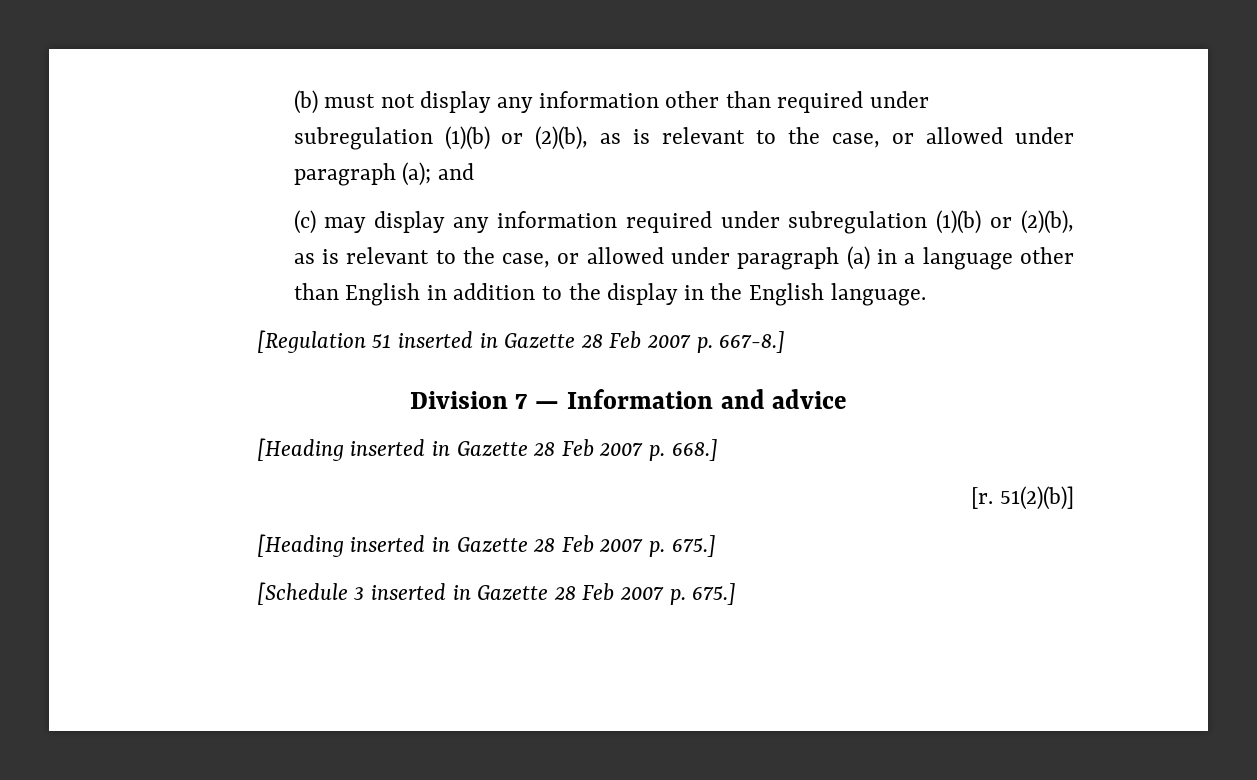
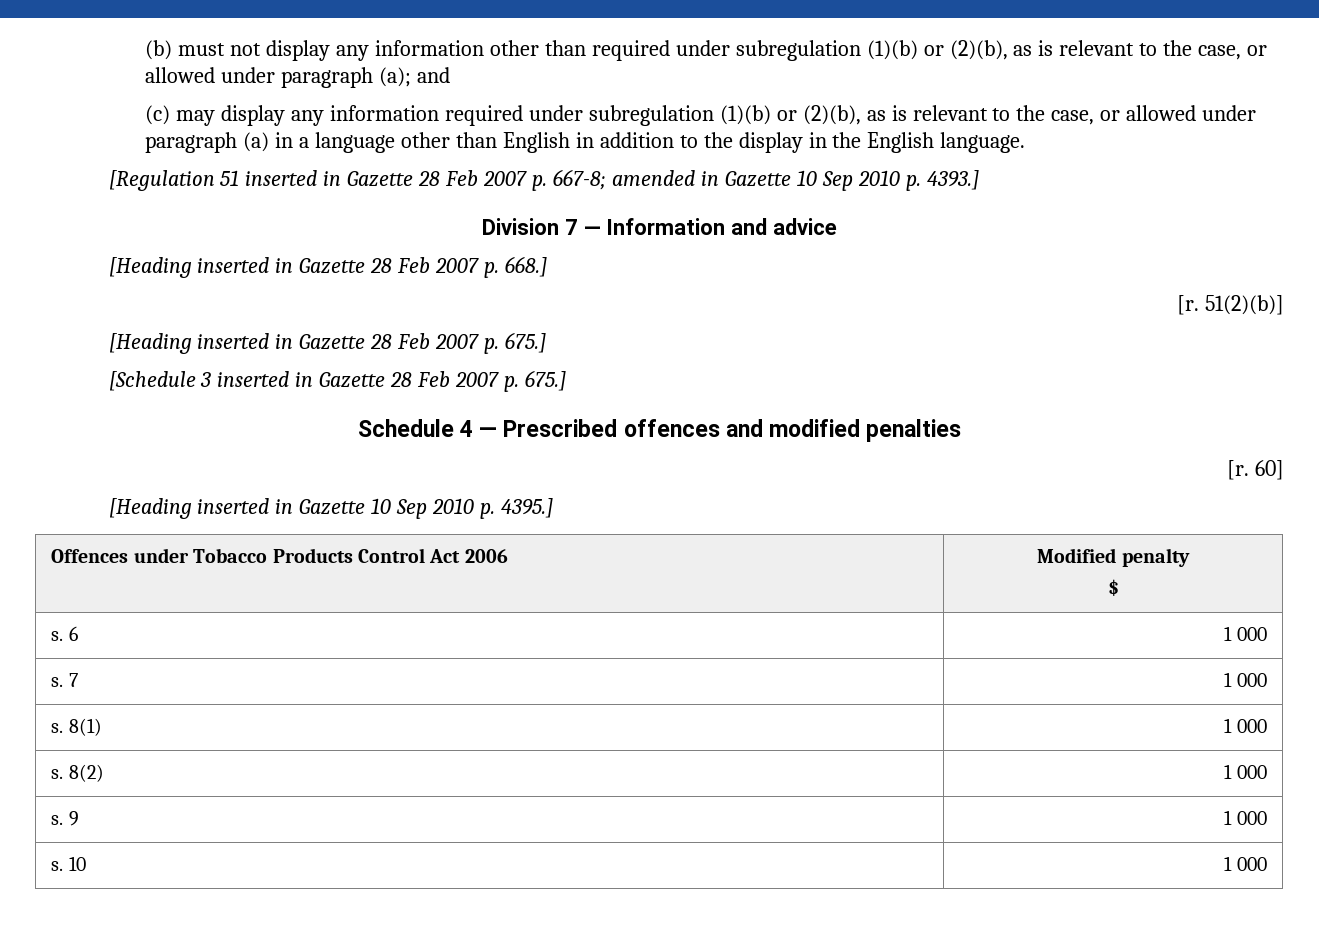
- [Regulation 51 inserted in Gazette 28 Feb 2007 p. 667-8.]
+ [Regulation 51 inserted in Gazette 28 Feb 2007 p. 667-8; amended in Gazette 10 Sep 2010 p. 4393.]
+ Schedule 4 — Prescribed offences and modified penalties
+ [r. 60]
+ [Heading inserted in Gazette 10 Sep 2010 p. 4395.]
+ Offences under Tobacco Products Control Act 2006 | Modified penalty
+ $
+ s. 6 | 1 000
+ s. 7 | 1 000
+ s. 8(1) | 1 000
+ s. 8(2) | 1 000
+ s. 9 | 1 000
+ s. 10 | 1 000

